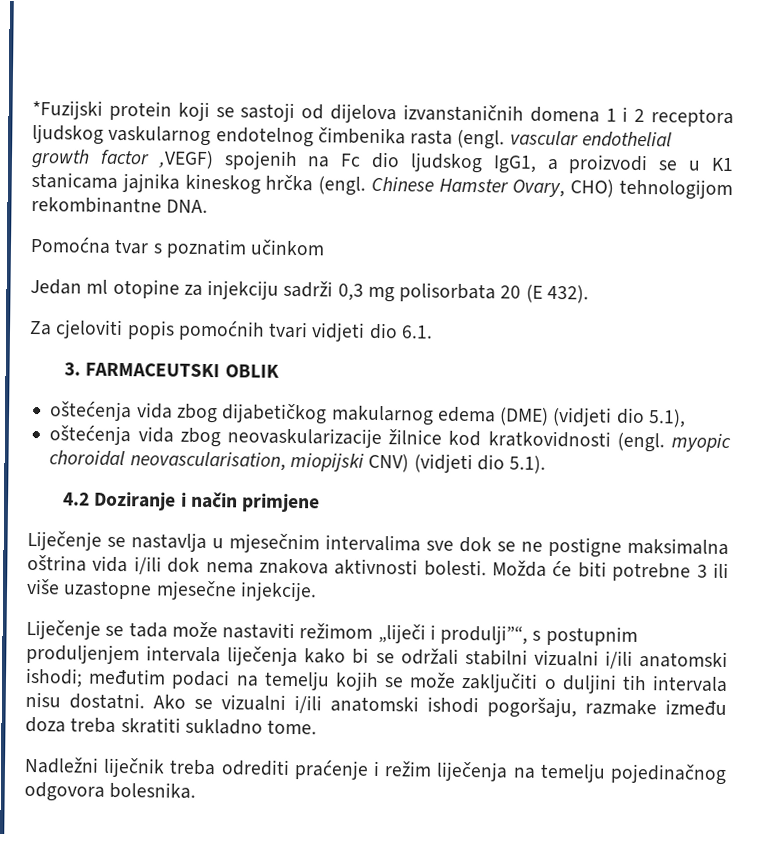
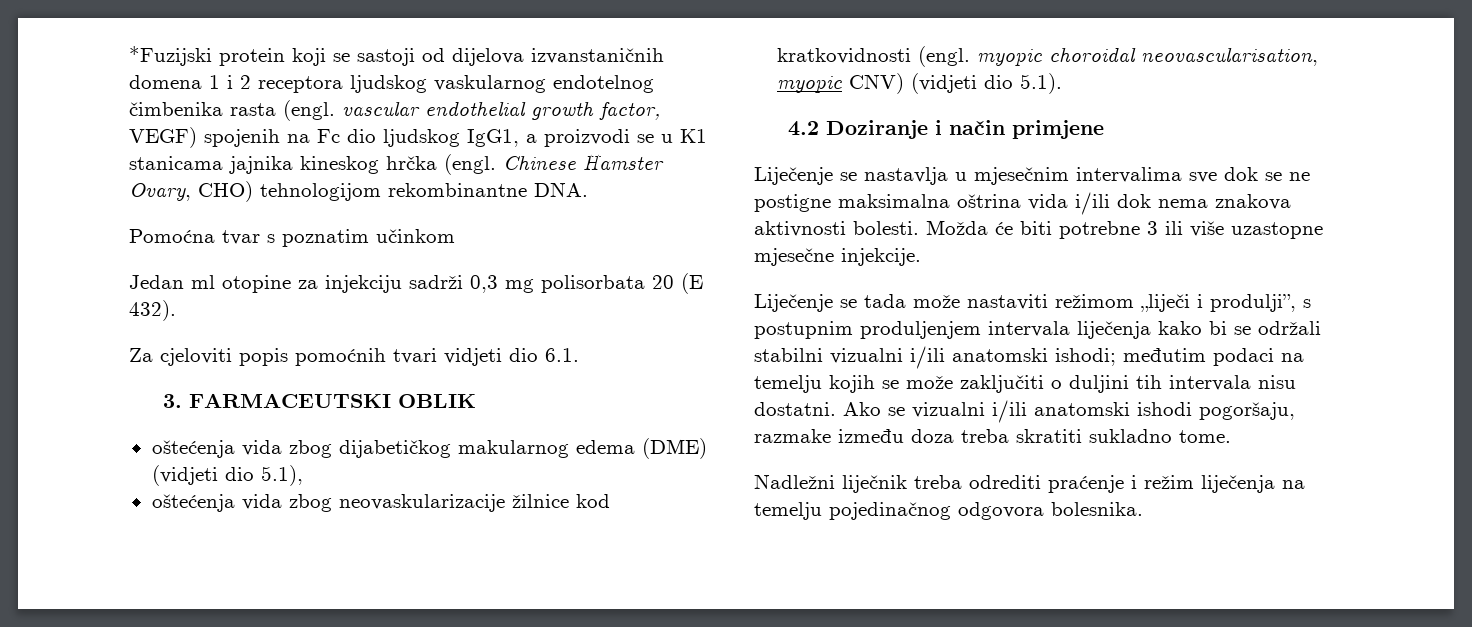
- *Fuzijski protein koji se sastoji od dijelova izvanstaničnih domena 1 i 2 receptora ljudskog vaskularnog endotelnog čimbenika rasta (engl. vascular endothelial growth factor ,VEGF) spojenih na Fc dio ljudskog IgG1, a proizvodi se u K1 stanicama jajnika kineskog hrčka (engl.
+ *Fuzijski protein koji se sastoji od dijelova izvanstaničnih domena 1 i 2 receptora ljudskog vaskularnog endotelnog čimbenika rasta (engl. vascular endothelial growth factor, VEGF) spojenih na Fc dio ljudskog IgG1, a proizvodi se u K1 stanicama jajnika kineskog hrčka (engl.
- oštećenja vida zbog neovaskularizacije žilnice kod kratkovidnosti (engl. myopic choroidal neovascularisation, miopijski CNV) (vidjeti dio 5.1).
+ oštećenja vida zbog neovaskularizacije žilnice kod kratkovidnosti (engl. myopic choroidal neovascularisation, myopic CNV) (vidjeti dio 5.1).
- Liječenje se tada može nastaviti režimom „liječi i produlji”“, s postupnim produljenjem intervala liječenja kako bi se održali stabilni vizualni i/ili anatomski ishodi; međutim podaci na temelju kojih se može zaključiti o duljini tih intervala nisu dostatni.
+ Liječenje se tada može nastaviti režimom „liječi i produlji”, s postupnim produljenjem intervala liječenja kako bi se održali stabilni vizualni i/ili anatomski ishodi; međutim podaci na temelju kojih se može zaključiti o duljini tih intervala nisu dostatni.

